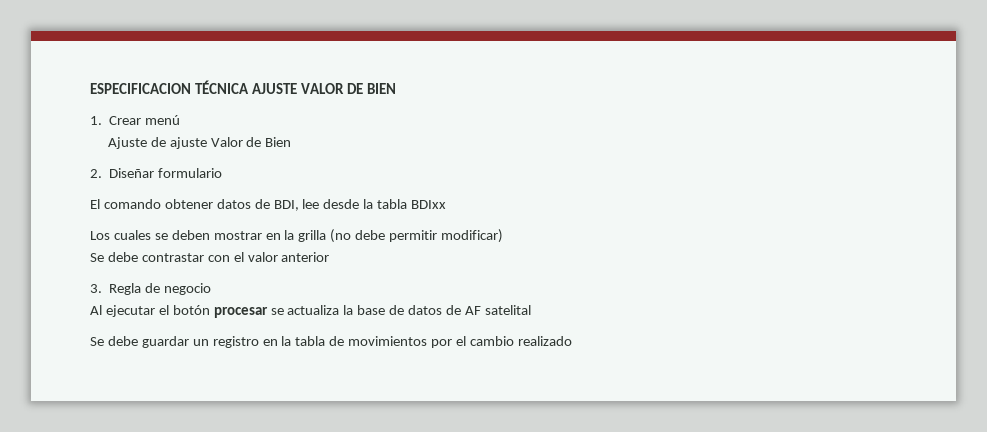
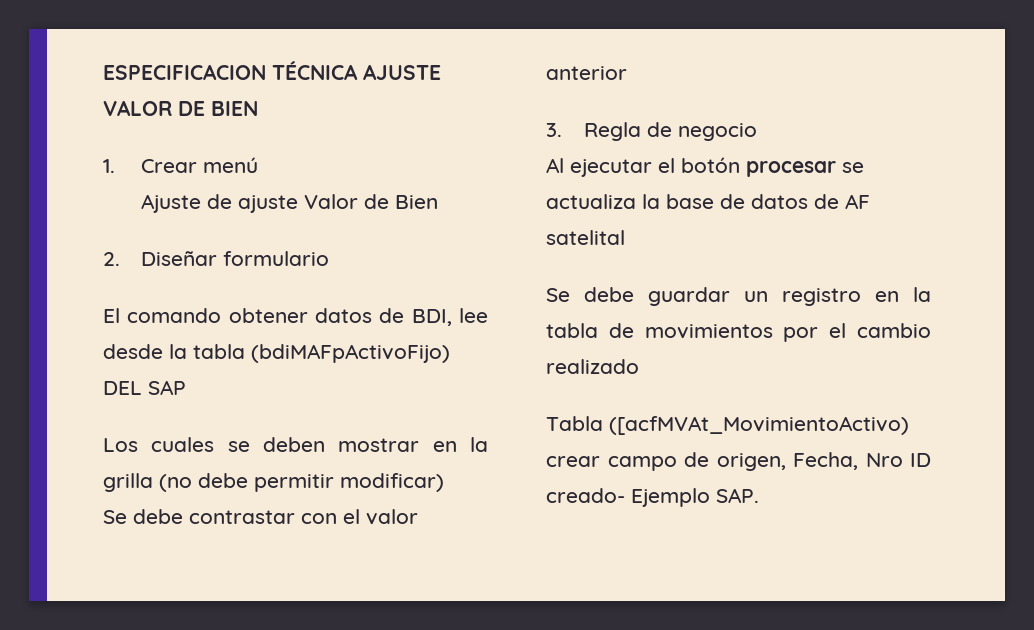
- El comando obtener datos de BDI, lee desde la tabla BDIxx
+ El comando obtener datos de BDI, lee desde la tabla (bdiMAFpActivoFijo) DEL SAP
+ Tabla ([acfMVAt_MovimientoActivo) crear campo de origen, Fecha, Nro ID creado- Ejemplo SAP.

